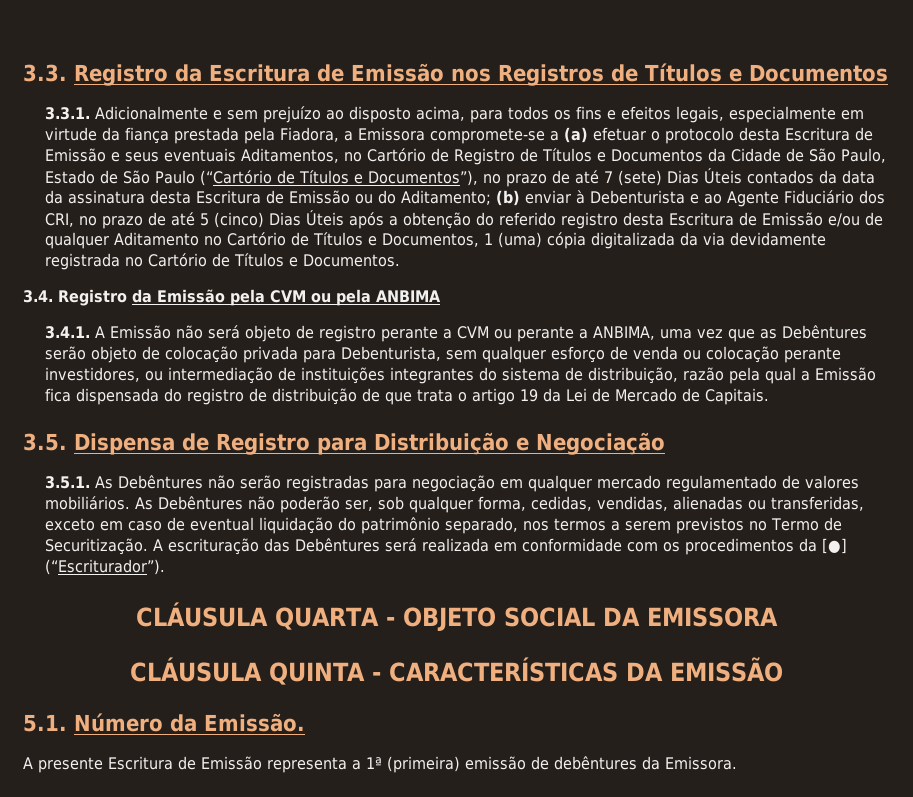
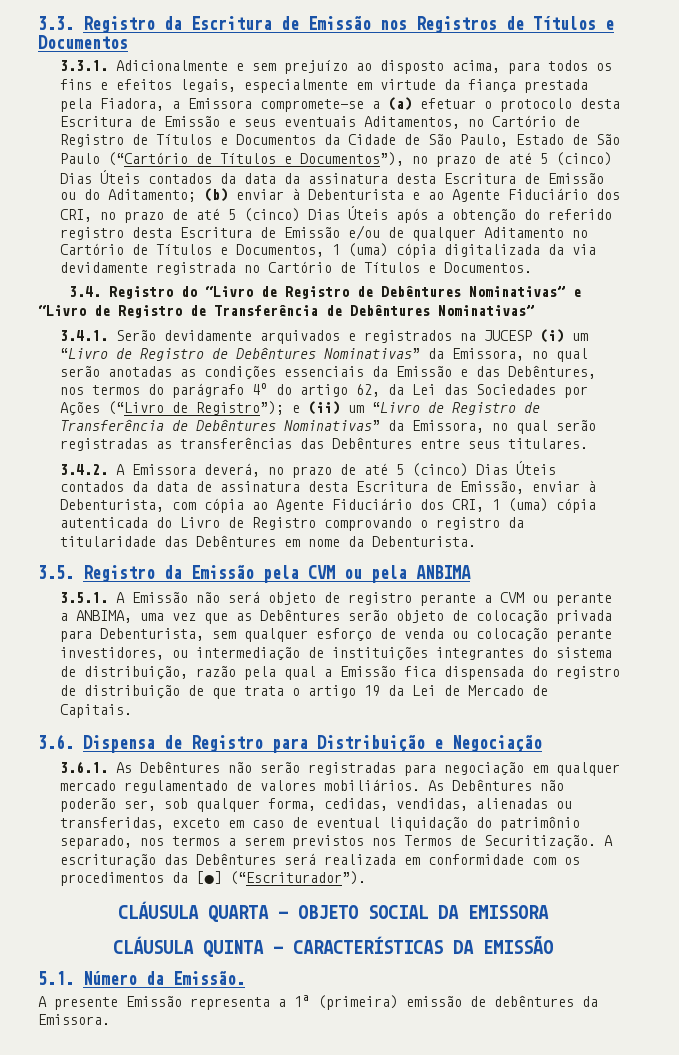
- 3.3.1. Adicionalmente e sem prejuízo ao disposto acima, para todos os fins e efeitos legais, especialmente em virtude da fiança prestada pela Fiadora, a Emissora compromete-se a (a) efetuar o protocolo desta Escritura de Emissão e seus eventuais Aditamentos, no Cartório de Registro de Títulos e Documentos da Cidade de São Paulo, Estado de São Paulo (“Cartório de Títulos e Documentos”), no prazo de até 7 (sete) Dias Úteis contados da data da assinatura desta Escritura de Emissão ou do Aditamento;
+ 3.3.1. Adicionalmente e sem prejuízo ao disposto acima, para todos os fins e efeitos legais, especialmente em virtude da fiança prestada pela Fiadora, a Emissora compromete-se a (a) efetuar o protocolo desta Escritura de Emissão e seus eventuais Aditamentos, no Cartório de Registro de Títulos e Documentos da Cidade de São Paulo, Estado de São Paulo (“Cartório de Títulos e Documentos”), no prazo de até 5 (cinco) Dias Úteis contados da data da assinatura desta Escritura de Emissão ou do Aditamento;
- 3.4. Registro da Emissão pela CVM ou pela ANBIMA
+ 3.4. Registro do “Livro de Registro de Debêntures Nominativas” e “Livro de Registro de Transferência de Debêntures Nominativas”
+ 3.4.1. Serão devidamente arquivados e registrados na JUCESP (i) um “Livro de Registro de Debêntures Nominativas” da Emissora, no qual serão anotadas as condições essenciais da Emissão e das Debêntures, nos termos do parágrafo 4º do artigo 62, da Lei das Sociedades por Ações (“Livro de Registro”); e (ii) um “Livro de Registro de Transferência de Debêntures Nominativas” da Emissora, no qual serão registradas as transferências das Debêntures entre seus titulares.
+ 3.4.2. A Emissora deverá, no prazo de até 5 (cinco) Dias Úteis contados da data de assinatura desta Escritura de Emissão, enviar à Debenturista, com cópia ao Agente Fiduciário dos CRI, 1 (uma) cópia autenticada do Livro de Registro comprovando o registro da titularidade das Debêntures em nome da Debenturista.
+ 3.5. Registro da Emissão pela CVM ou pela ANBIMA
- 3.4.1. A Emissão não será objeto de registro perante a CVM ou perante a ANBIMA, uma vez que as Debêntures serão objeto de colocação privada para Debenturista, sem qualquer esforço de venda ou colocação perante investidores, ou intermediação de instituições integrantes do sistema de distribuição, razão pela qual a Emissão fica dispensada do registro de distribuição de que trata o artigo 19 da Lei de Mercado de Capitais.
+ 3.5.1. A Emissão não será objeto de registro perante a CVM ou perante a ANBIMA, uma vez que as Debêntures serão objeto de colocação privada para Debenturista, sem qualquer esforço de venda ou colocação perante investidores, ou intermediação de instituições integrantes do sistema de distribuição, razão pela qual a Emissão fica dispensada do registro de distribuição de que trata o artigo 19 da Lei de Mercado de Capitais.
- 3.5. Dispensa de Registro para Distribuição e Negociação
+ 3.6. Dispensa de Registro para Distribuição e Negociação
- 3.5.1. As Debêntures não serão registradas para negociação em qualquer mercado regulamentado de valores mobiliários.
+ 3.6.1. As Debêntures não serão registradas para negociação em qualquer mercado regulamentado de valores mobiliários.
- As Debêntures não poderão ser, sob qualquer forma, cedidas, vendidas, alienadas ou transferidas, exceto em caso de eventual liquidação do patrimônio separado, nos termos a serem previstos no Termo de Securitização.
+ As Debêntures não poderão ser, sob qualquer forma, cedidas, vendidas, alienadas ou transferidas, exceto em caso de eventual liquidação do patrimônio separado, nos termos a serem previstos nos Termos de Securitização.
- A presente Escritura de Emissão representa a 1ª (primeira) emissão de debêntures da Emissora.
+ A presente Emissão representa a 1ª (primeira) emissão de debêntures da Emissora.

